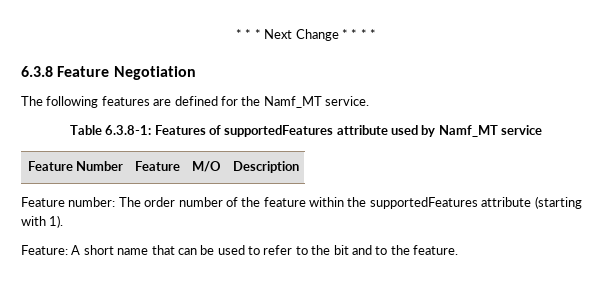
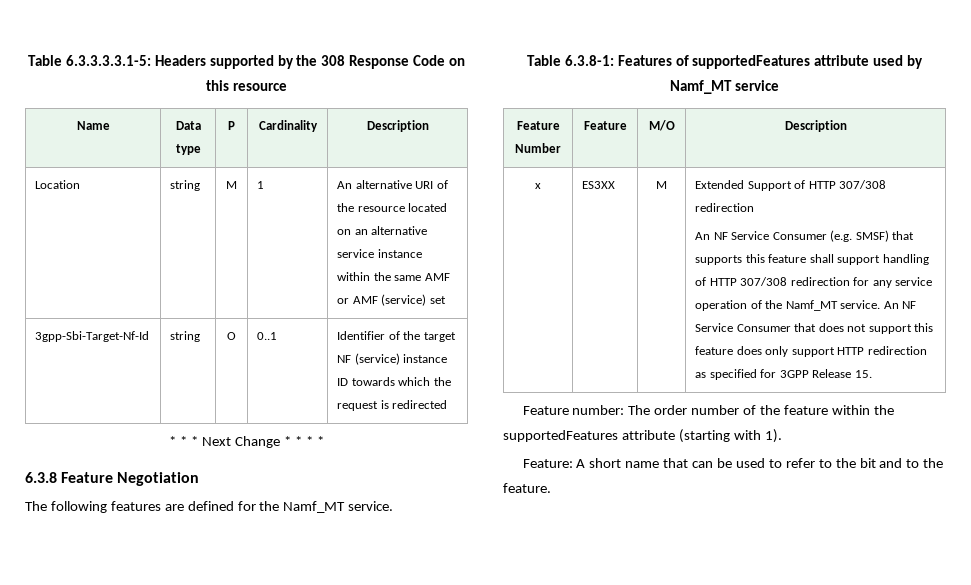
+ Table 6.3.3.3.3.1-5: Headers supported by the 308 Response Code on this resource
+ Name | Data type | P | Cardinality | Description
+ Location | string | M | 1 | An alternative URI of the resource located on an alternative service instance within the same AMF or AMF (service) set
+ 3gpp-Sbi-Target-Nf-Id | string | O | 0..1 | Identifier of the target NF (service) instance ID towards which the request is redirected
+ x | ES3XX | M | Extended Support of HTTP 307/308 redirection
+ An NF Service Consumer (e.g. SMSF) that supports this feature shall support handling of HTTP 307/308 redirection for any service operation of the Namf_MT service. An NF Service Consumer that does not support this feature does only support HTTP redirection as specified for 3GPP Release 15.

